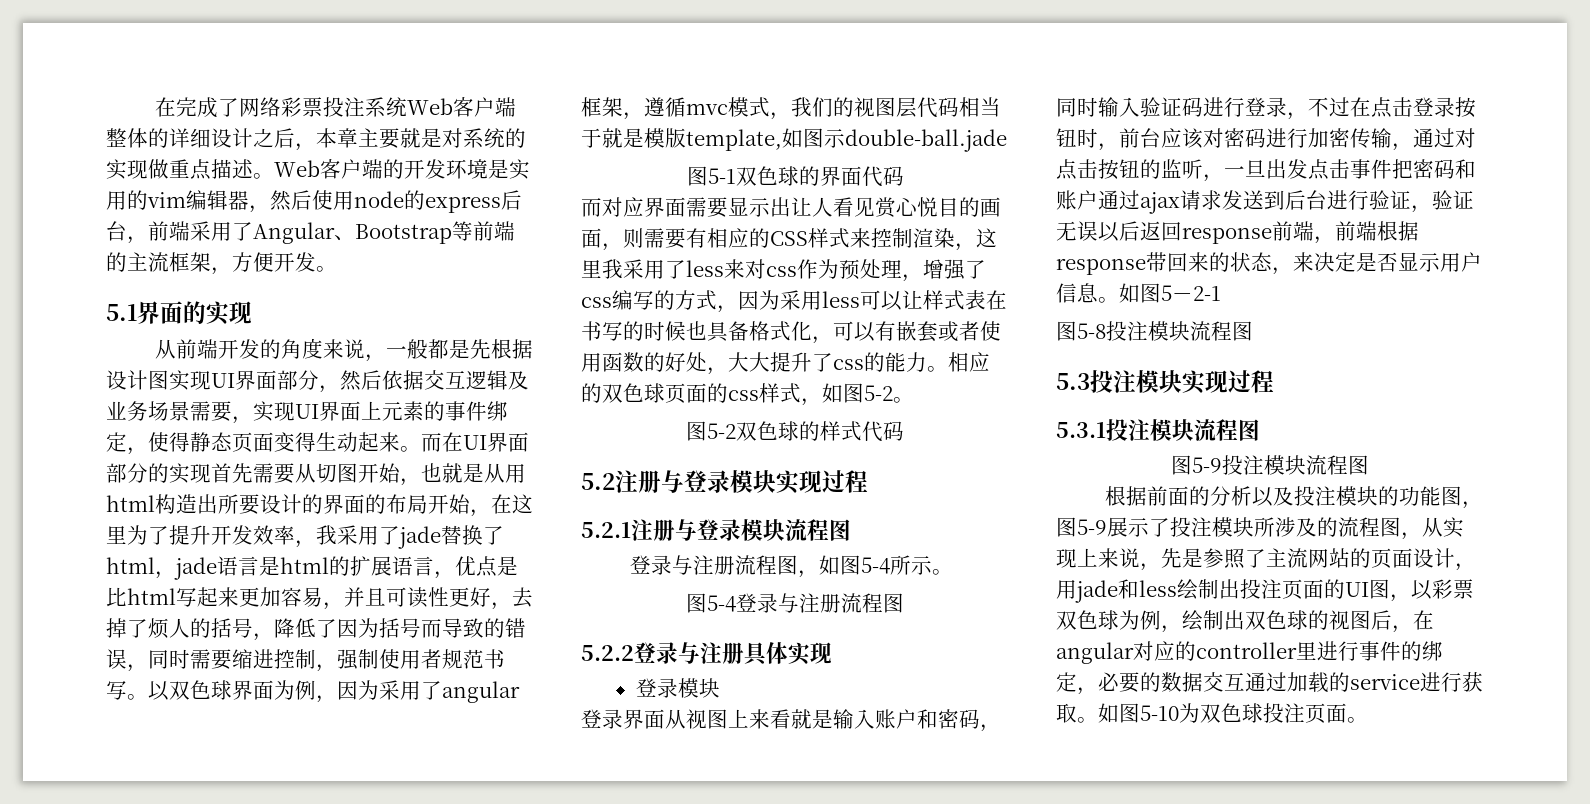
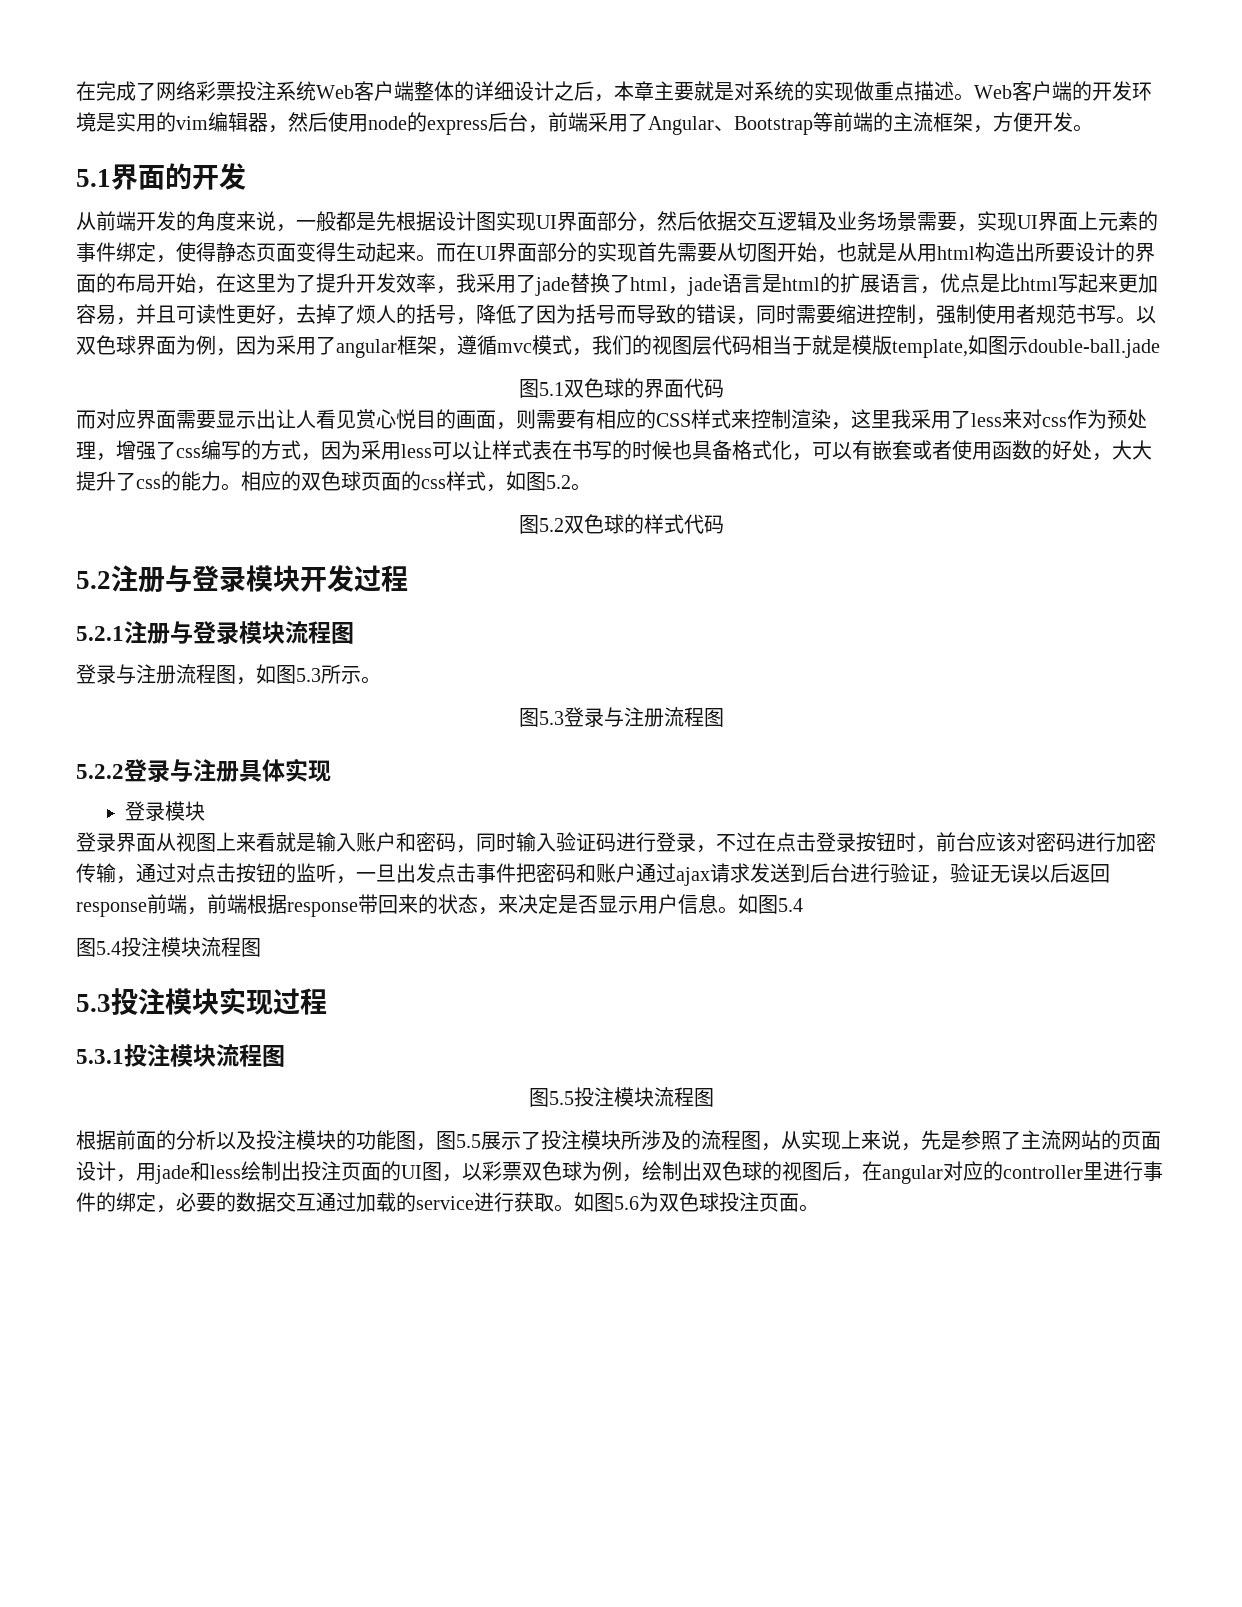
- 5.1界面的实现
+ 5.1界面的开发
- 图5-1双色球的界面代码
+ 图5.1双色球的界面代码
- 相应的双色球页面的css样式，如图5-2。
- 图5-2双色球的样式代码
+ 相应的双色球页面的css样式，如图5.2。
+ 图5.2双色球的样式代码
- 5.2注册与登录模块实现过程
+ 5.2注册与登录模块开发过程
- 登录与注册流程图，如图5-4所示。
+ 登录与注册流程图，如图5.3所示。
- 图5-4登录与注册流程图
+ 图5.3登录与注册流程图
- 如图5－2-1
- 图5-8投注模块流程图
+ 如图5.4
+ 图5.4投注模块流程图
- 图5-9投注模块流程图
+ 图5.5投注模块流程图
- 根据前面的分析以及投注模块的功能图，图5-9展示了投注模块所涉及的流程图，从实现上来说，先是参照了主流网站的页面设计，用jade和less绘制出投注页面的UI图，以彩票双色球为例，绘制出双色球的视图后，在angular对应的controller里进行事件的绑定，必要的数据交互通过加载的service进行获取。
+ 根据前面的分析以及投注模块的功能图，图5.5展示了投注模块所涉及的流程图，从实现上来说，先是参照了主流网站的页面设计，用jade和less绘制出投注页面的UI图，以彩票双色球为例，绘制出双色球的视图后，在angular对应的controller里进行事件的绑定，必要的数据交互通过加载的service进行获取。
- 如图5-10为双色球投注页面。
+ 如图5.6为双色球投注页面。

